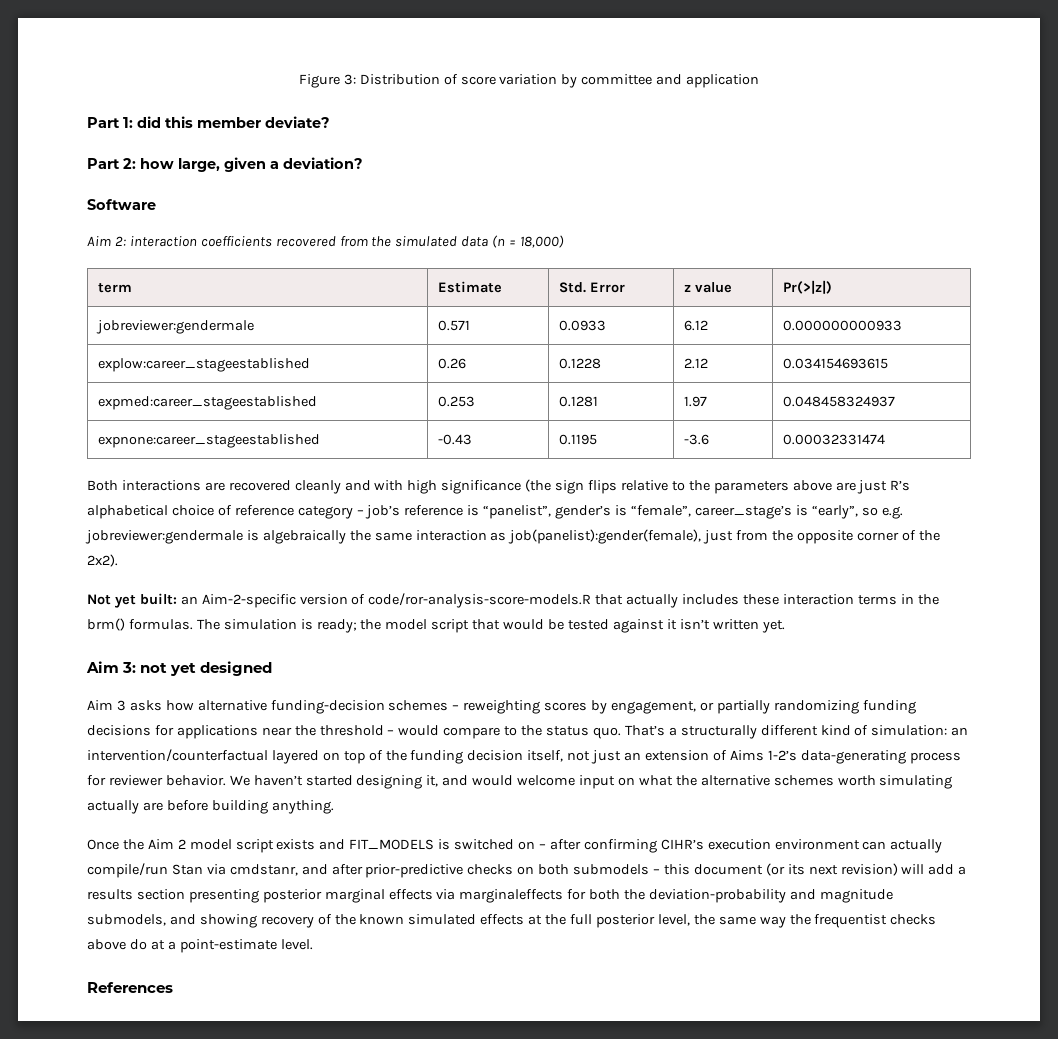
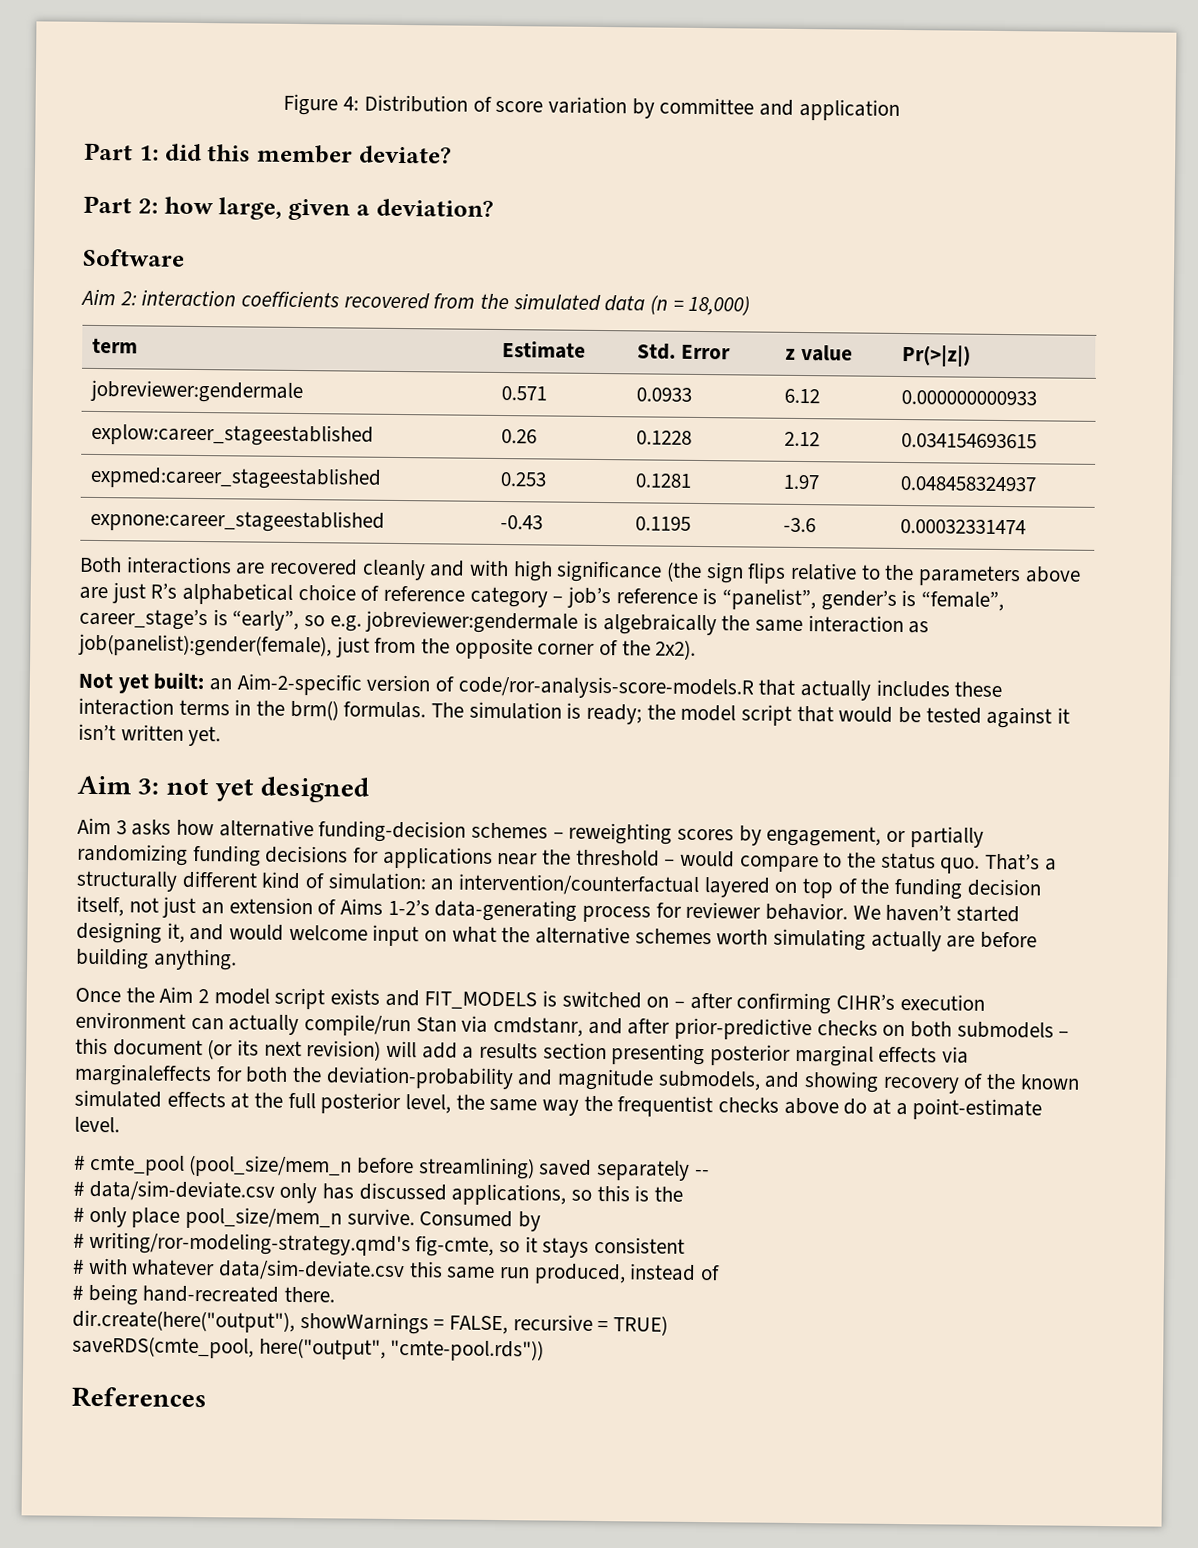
- Figure 3: Distribution of score variation by committee and application
+ Figure 4: Distribution of score variation by committee and application
+ # cmte_pool (pool_size/mem_n before streamlining) saved separately --
+ # data/sim-deviate.csv only has discussed applications, so this is the
+ # only place pool_size/mem_n survive. Consumed by
+ # writing/ror-modeling-strategy.qmd's fig-cmte, so it stays consistent
+ # with whatever data/sim-deviate.csv this same run produced, instead of
+ # being hand-recreated there.
+ dir.create(here("output"), showWarnings = FALSE, recursive = TRUE)
+ saveRDS(cmte_pool, here("output", "cmte-pool.rds"))

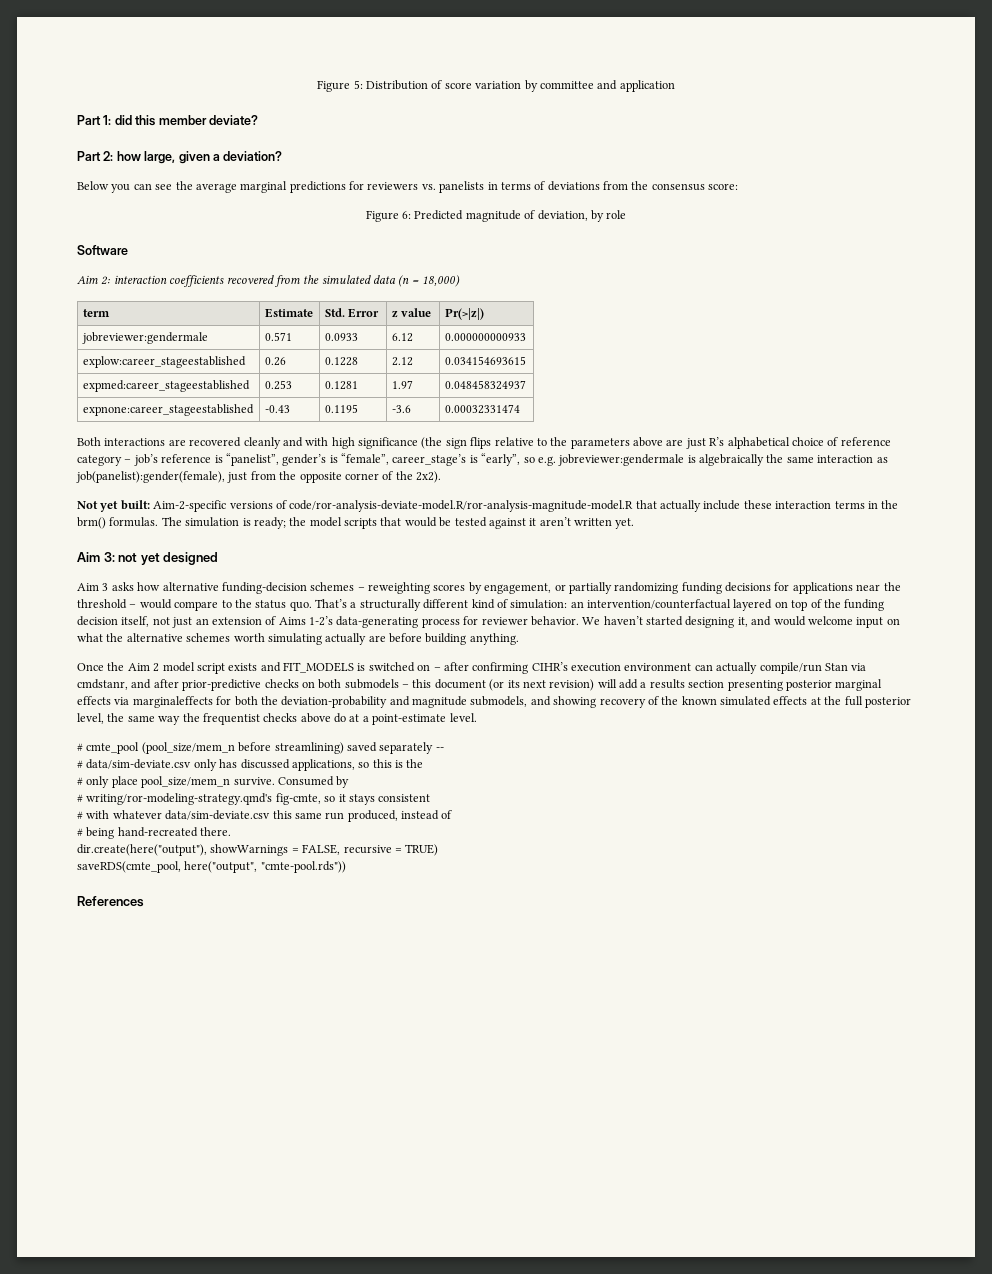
- Figure 4: Distribution of score variation by committee and application
+ Figure 5: Distribution of score variation by committee and application
+ Below you can see the average marginal predictions for reviewers vs. panelists in terms of deviations from the consensus score:
+ Figure 6: Predicted magnitude of deviation, by role
- Not yet built: an Aim-2-specific version of code/ror-analysis-score-models.R that actually includes these interaction terms in the brm() formulas.
+ Not yet built: Aim-2-specific versions of code/ror-analysis-deviate-model.R/ror-analysis-magnitude-model.R that actually include these interaction terms in the brm() formulas.
- The simulation is ready; the model script that would be tested against it isn’t written yet.
+ The simulation is ready; the model scripts that would be tested against it aren’t written yet.

